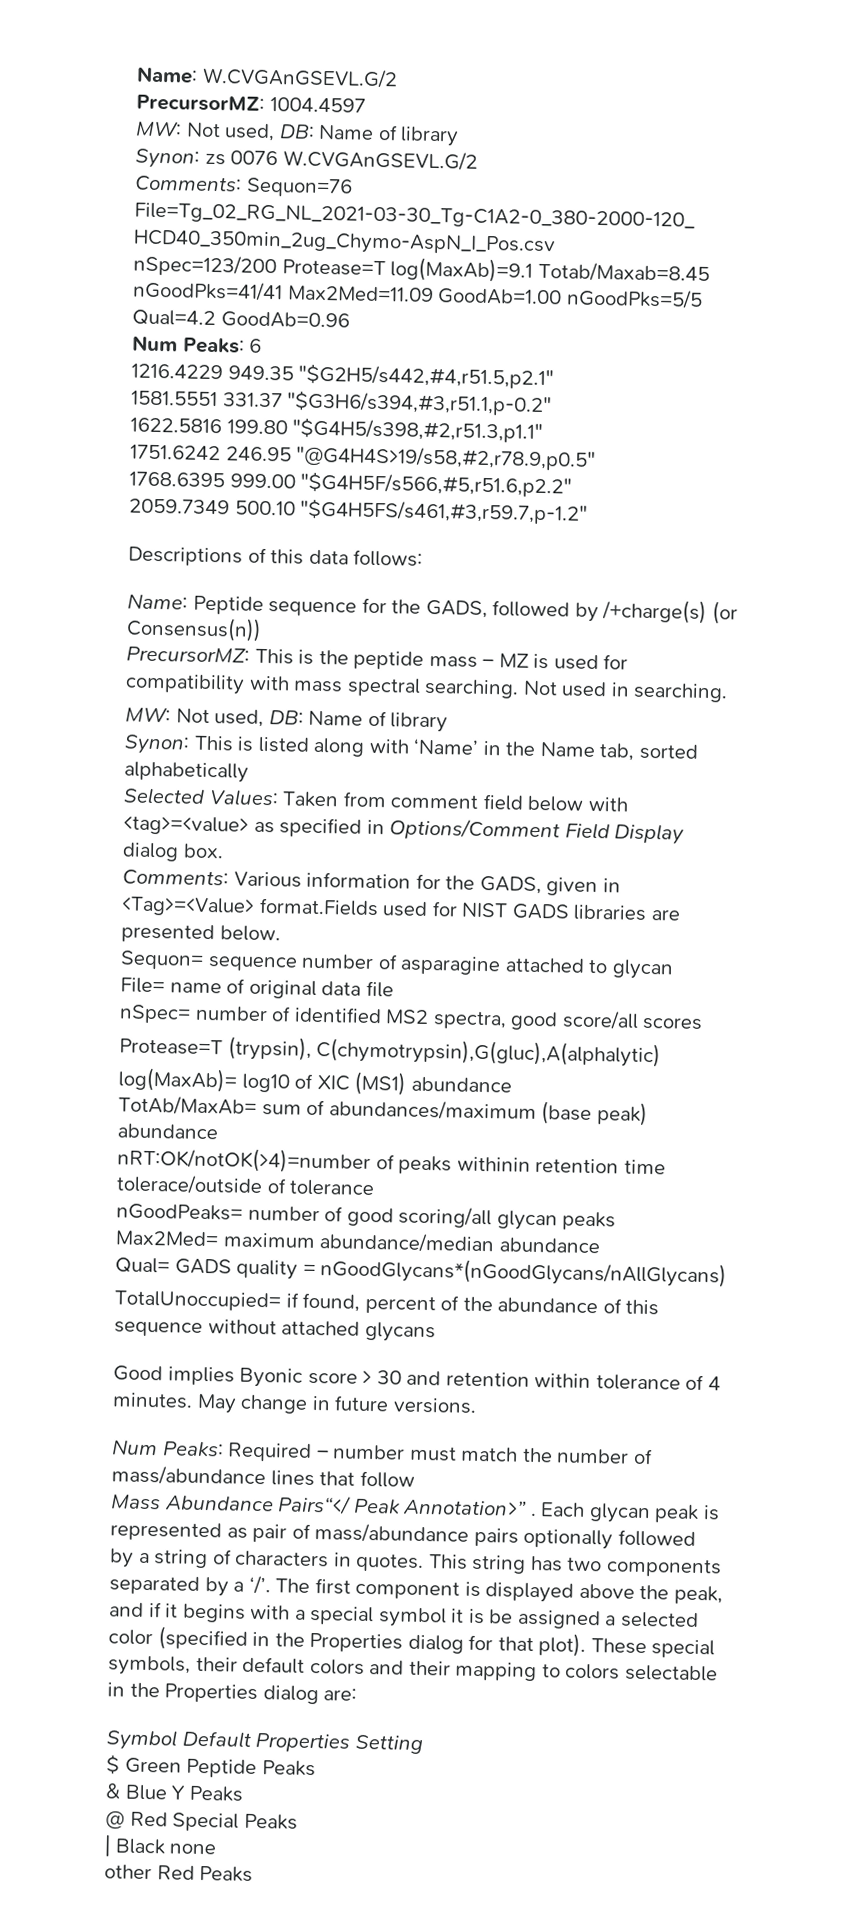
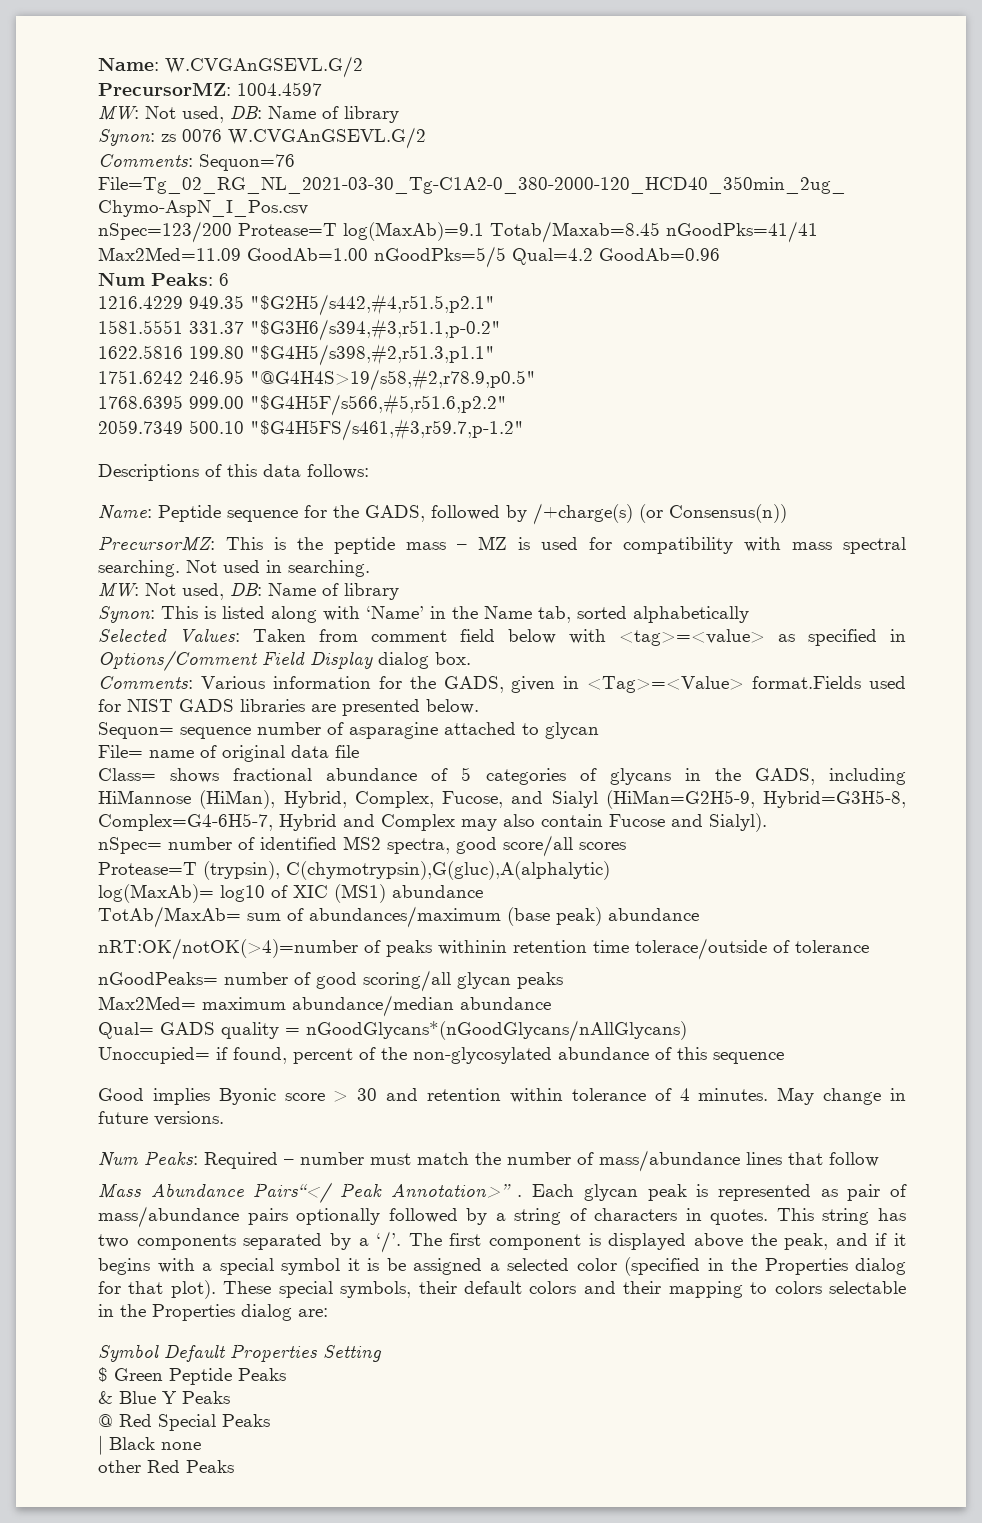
+ Class= shows fractional abundance of 5 categories of glycans in the GADS, including HiMannose (HiMan), Hybrid, Complex, Fucose, and Sialyl (HiMan=G2H5-9, Hybrid=G3H5-8, Complex=G4-6H5-7, Hybrid and Complex may also contain Fucose and Sialyl).
- TotalUnoccupied= if found, percent of the abundance of this sequence without attached glycans
+ Unoccupied= if found, percent of the non-glycosylated abundance of this sequence

